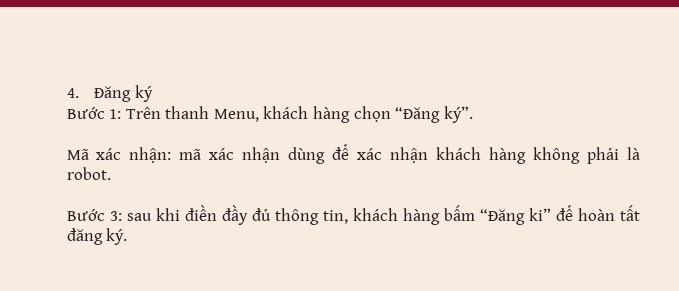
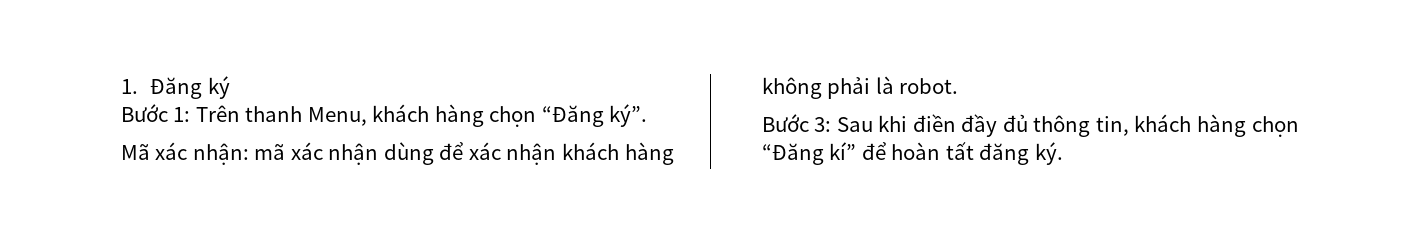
- 4. Đăng ký
+ 1. Đăng ký
- Bước 3: sau khi điền đầy đủ thông tin, khách hàng bấm “Đăng ki” để hoàn tất đăng ký.
+ Bước 3: Sau khi điền đầy đủ thông tin, khách hàng chọn “Đăng kí” để hoàn tất đăng ký.

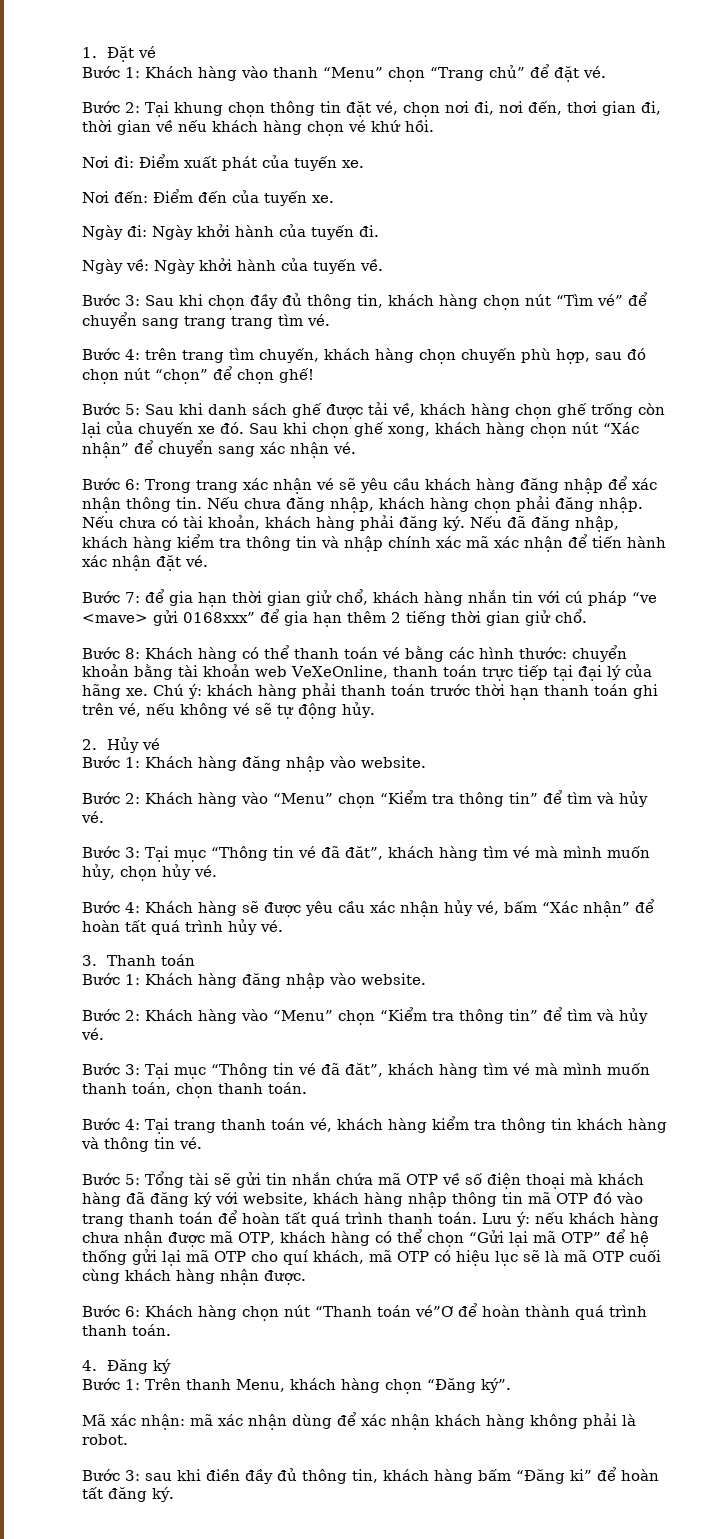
- 1. Đăng ký
+ 1. Đặt vé
+ Bước 1: Khách hàng vào thanh “Menu” chọn “Trang chủ” để đặt vé.
+ Bước 2: Tại khung chọn thông tin đặt vé, chọn nơi đi, nơi đến, thơi gian đi, thời gian về nếu khách hàng chọn vé khứ hồi.
+ Nơi đi: Điểm xuất phát của tuyến xe.
+ Nơi đến: Điểm đến của tuyến xe.
+ Ngày đi: Ngày khởi hành của tuyến đi.
+ Ngày về: Ngày khởi hành của tuyến về.
+ Bước 3: Sau khi chọn đầy đủ thông tin, khách hàng chọn nút “Tìm vé” để chuyển sang trang trang tìm vé.
+ Bước 4: trên trang tìm chuyến, khách hàng chọn chuyến phù hợp, sau đó chọn nút “chọn” để chọn ghế!
+ Bước 5: Sau khi danh sách ghế được tải về, khách hàng chọn ghế trống còn lại của chuyến xe đó. Sau khi chọn ghế xong, khách hàng chọn nút “Xác nhận” để chuyển sang xác nhận vé.
+ Bước 6: Trong trang xác nhận vé sẽ yêu cầu khách hàng đăng nhập để xác nhận thông tin. Nếu chưa đăng nhập, khách hàng chọn phải đăng nhập. Nếu chưa có tài khoản, khách hàng phải đăng ký. Nếu đã đăng nhập, khách hàng kiểm tra thông tin và nhập chính xác mã xác nhận để tiến hành xác nhận đặt vé.
+ Bước 7: để gia hạn thời gian giử chổ, khách hàng nhắn tin với cú pháp “ve <mave> gửi 0168xxx” để gia hạn thêm 2 tiếng thời gian giử chổ.
+ Bước 8: Khách hàng có thể thanh toán vé bằng các hình thước: chuyển khoản bằng tài khoản web VeXeOnline, thanh toán trực tiếp tại đại lý của hãng xe. Chú ý: khách hàng phải thanh toán trước thời hạn thanh toán ghi trên vé, nếu không vé sẽ tự động hủy.
+ 2. Hủy vé
+ Bước 1: Khách hàng đăng nhập vào website.
+ Bước 2: Khách hàng vào “Menu” chọn “Kiểm tra thông tin” để tìm và hủy vé.
+ Bước 3: Tại mục “Thông tin vé đã đăt”, khách hàng tìm vé mà mình muốn hủy, chọn hủy vé.
+ Bước 4: Khách hàng sẽ được yêu cầu xác nhận hủy vé, bấm “Xác nhận” để hoàn tất quá trình hủy vé.
+ 3. Thanh toán
+ Bước 1: Khách hàng đăng nhập vào website.
+ Bước 2: Khách hàng vào “Menu” chọn “Kiểm tra thông tin” để tìm và hủy vé.
+ Bước 3: Tại mục “Thông tin vé đã đăt”, khách hàng tìm vé mà mình muốn thanh toán, chọn thanh toán.
+ Bước 4: Tại trang thanh toán vé, khách hàng kiểm tra thông tin khách hàng và thông tin vé.
+ Bước 5: Tổng tài sẽ gửi tin nhắn chứa mã OTP về số điện thoại mà khách hàng đã đăng ký với website, khách hàng nhập thông tin mã OTP đó vào trang thanh toán để hoàn tất quá trình thanh toán. Lưu ý: nếu khách hàng chưa nhận được mã OTP, khách hàng có thể chọn “Gửi lại mã OTP” để hệ thống gửi lại mã OTP cho quí khách, mã OTP có hiệu lục sẽ là mã OTP cuối cùng khách hàng nhận được.
+ Bước 6: Khách hàng chọn nút “Thanh toán vé”Ơ để hoàn thành quá trình thanh toán.
+ 4. Đăng ký
- Bước 3: Sau khi điền đầy đủ thông tin, khách hàng chọn “Đăng kí” để hoàn tất đăng ký.
+ Bước 3: sau khi điền đầy đủ thông tin, khách hàng bấm “Đăng ki” để hoàn tất đăng ký.

